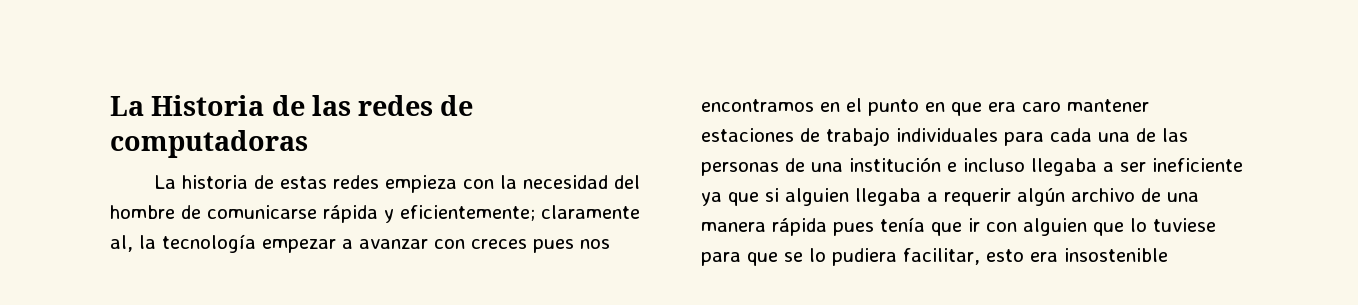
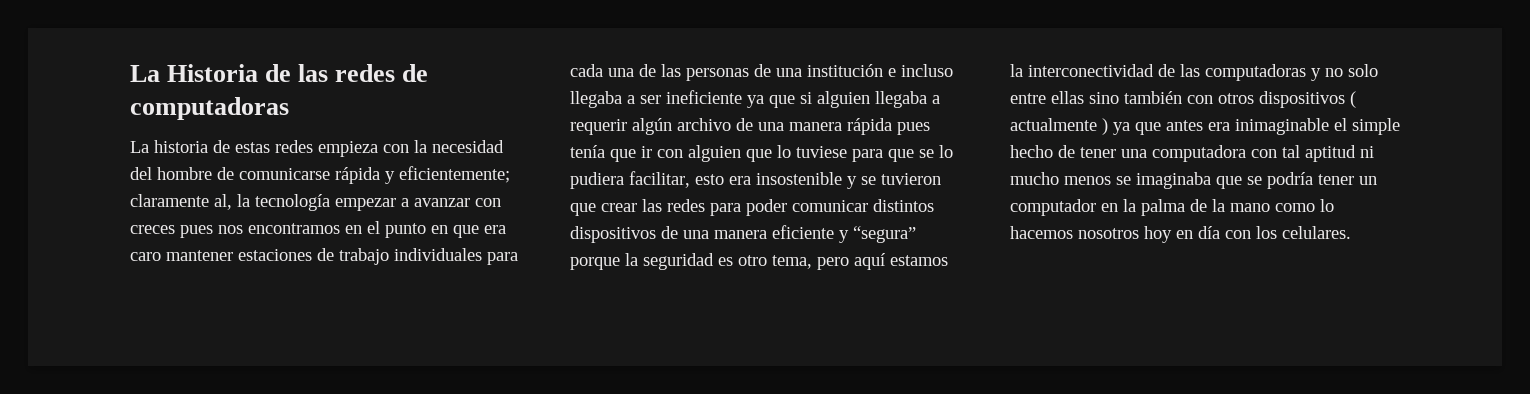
- claramente al, la tecnología empezar a avanzar con creces pues nos encontramos en el punto en que era caro mantener estaciones de trabajo individuales para cada una de las personas de una institución e incluso llegaba a ser ineficiente ya que si alguien llegaba a requerir algún archivo de una manera rápida pues tenía que ir con alguien que lo tuviese para que se lo pudiera facilitar, esto era insostenible
+ claramente al, la tecnología empezar a avanzar con creces pues nos encontramos en el punto en que era caro mantener estaciones de trabajo individuales para cada una de las personas de una institución e incluso llegaba a ser ineficiente ya que si alguien llegaba a requerir algún archivo de una manera rápida pues tenía que ir con alguien que lo tuviese para que se lo pudiera facilitar, esto era insostenible y se tuvieron que crear las redes para poder comunicar distintos dispositivos de una manera eficiente y “segura” porque la seguridad es otro tema, pero aquí estamos la interconectividad de las computadoras y no solo entre ellas sino también con otros dispositivos ( actualmente ) ya que antes era inimaginable el simple hecho de tener una computadora con tal aptitud ni mucho menos se imaginaba que se podría tener un computador en la palma de la mano como lo hacemos nosotros hoy en día con los celulares.

